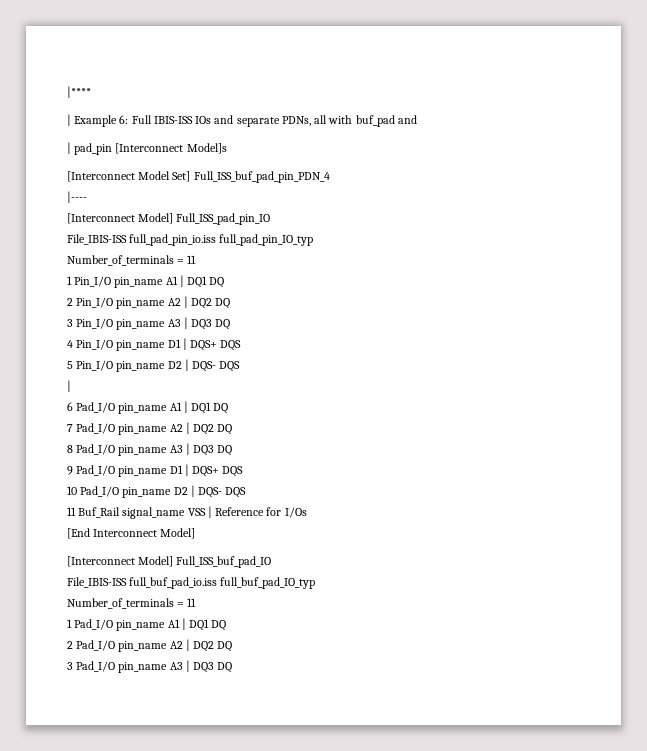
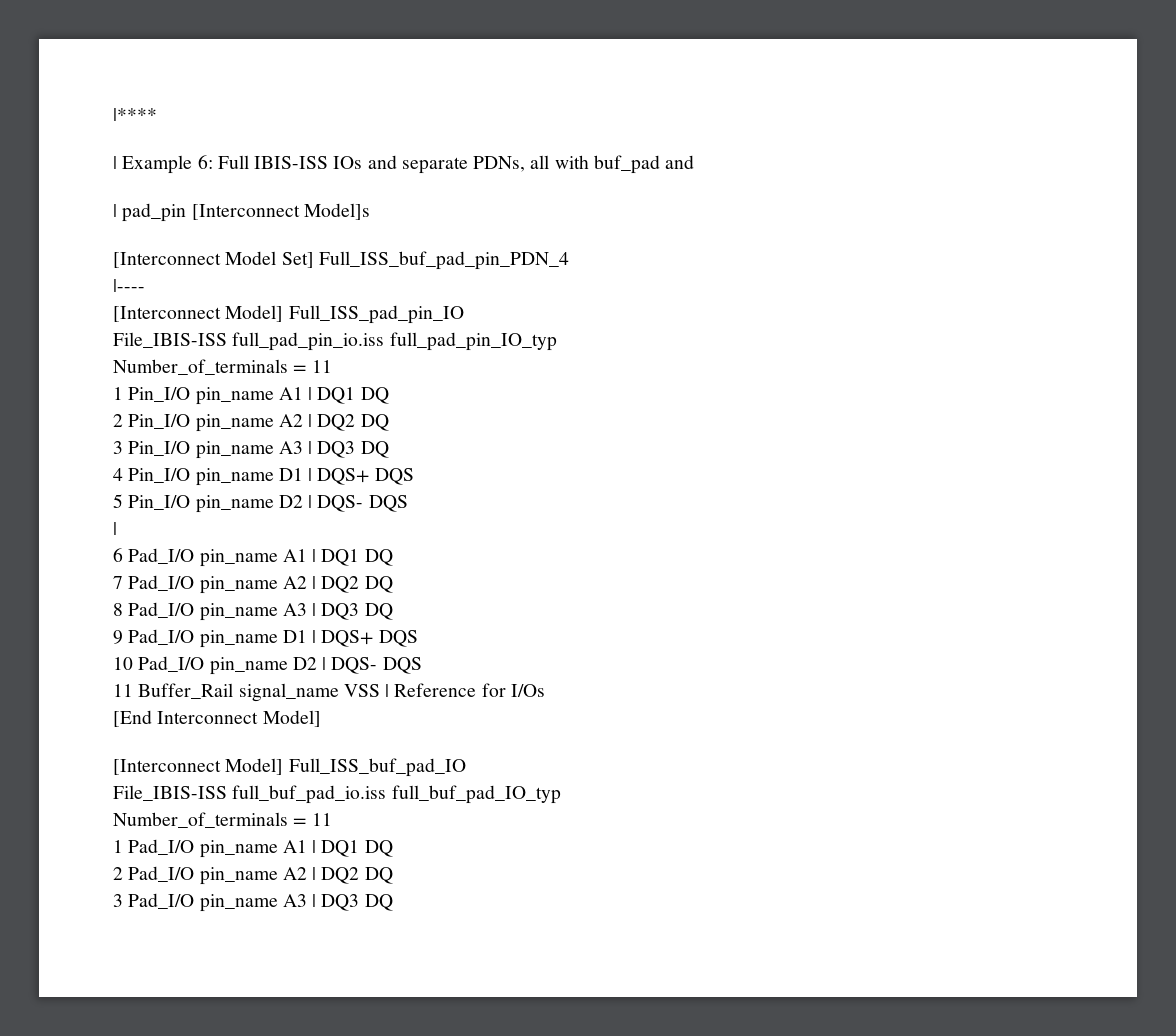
- 11 Buf_Rail signal_name VSS | Reference for I/Os
+ 11 Buffer_Rail signal_name VSS | Reference for I/Os

